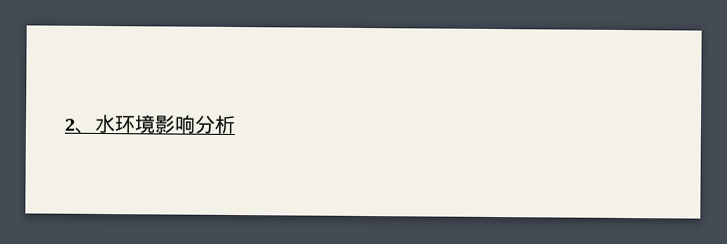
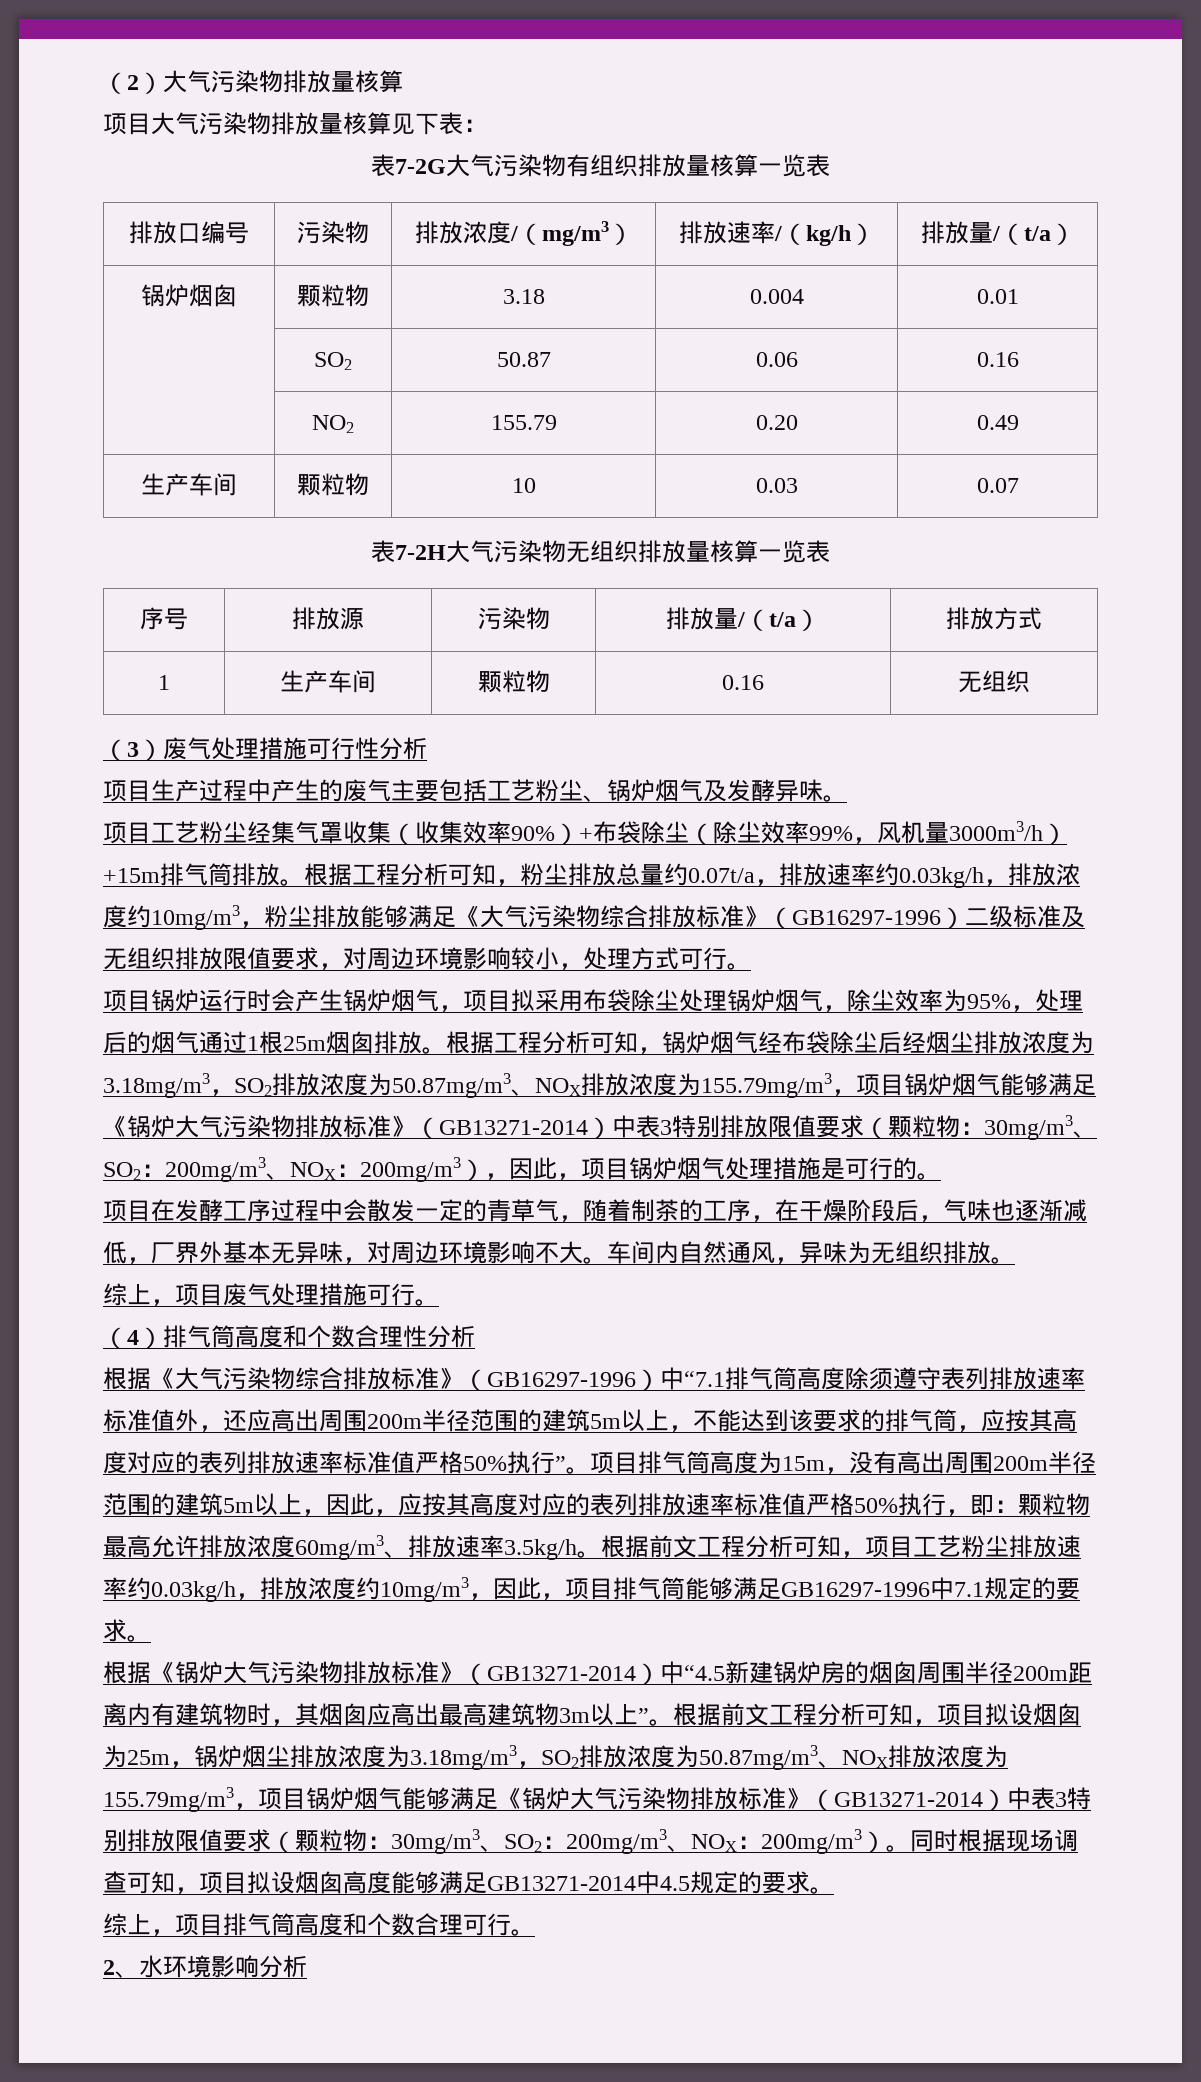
+ （2）大气污染物排放量核算
+ 项目大气污染物排放量核算见下表：
+ 表7-2G大气污染物有组织排放量核算一览表
+ 排放口编号 | 污染物 | 排放浓度/（mg/m3） | 排放速率/（kg/h） | 排放量/（t/a）
+ 锅炉烟囱 | 颗粒物 | 3.18 | 0.004 | 0.01
+ | SO2 | 50.87 | 0.06 | 0.16
+ | NO2 | 155.79 | 0.20 | 0.49
+ 生产车间 | 颗粒物 | 10 | 0.03 | 0.07
+ 表7-2H大气污染物无组织排放量核算一览表
+ 序号 | 排放源 | 污染物 | 排放量/（t/a） | 排放方式
+ 1 | 生产车间 | 颗粒物 | 0.16 | 无组织
+ （3）废气处理措施可行性分析
+ 项目生产过程中产生的废气主要包括工艺粉尘、锅炉烟气及发酵异味。
+ 项目工艺粉尘经集气罩收集（收集效率90%）+布袋除尘（除尘效率99%，风机量3000m3/h）+15m排气筒排放。根据工程分析可知，粉尘排放总量约0.07t/a，排放速率约0.03kg/h，排放浓度约10mg/m3，粉尘排放能够满足《大气污染物综合排放标准》（GB16297-1996）二级标准及无组织排放限值要求，对周边环境影响较小，处理方式可行。
+ 项目锅炉运行时会产生锅炉烟气，项目拟采用布袋除尘处理锅炉烟气，除尘效率为95%，处理后的烟气通过1根25m烟囱排放。根据工程分析可知，锅炉烟气经布袋除尘后经烟尘排放浓度为3.18mg/m3，SO2排放浓度为50.87mg/m3、NOX排放浓度为155.79mg/m3，项目锅炉烟气能够满足《锅炉大气污染物排放标准》（GB13271-2014）中表3特别排放限值要求（颗粒物：30mg/m3、SO2：200mg/m3、NOX：200mg/m3），因此，项目锅炉烟气处理措施是可行的。
+ 项目在发酵工序过程中会散发一定的青草气，随着制茶的工序，在干燥阶段后，气味也逐渐减低，厂界外基本无异味，对周边环境影响不大。车间内自然通风，异味为无组织排放。
+ 综上，项目废气处理措施可行。
+ （4）排气筒高度和个数合理性分析
+ 根据《大气污染物综合排放标准》（GB16297-1996）中“7.1排气筒高度除须遵守表列排放速率标准值外，还应高出周围200m半径范围的建筑5m以上，不能达到该要求的排气筒，应按其高度对应的表列排放速率标准值严格50%执行”。项目排气筒高度为15m，没有高出周围200m半径范围的建筑5m以上，因此，应按其高度对应的表列排放速率标准值严格50%执行，即：颗粒物最高允许排放浓度60mg/m3、排放速率3.5kg/h。根据前文工程分析可知，项目工艺粉尘排放速率约0.03kg/h，排放浓度约10mg/m3，因此，项目排气筒能够满足GB16297-1996中7.1规定的要求。
+ 根据《锅炉大气污染物排放标准》（GB13271-2014）中“4.5新建锅炉房的烟囱周围半径200m距离内有建筑物时，其烟囱应高出最高建筑物3m以上”。根据前文工程分析可知，项目拟设烟囱为25m，锅炉烟尘排放浓度为3.18mg/m3，SO2排放浓度为50.87mg/m3、NOX排放浓度为155.79mg/m3，项目锅炉烟气能够满足《锅炉大气污染物排放标准》（GB13271-2014）中表3特别排放限值要求（颗粒物：30mg/m3、SO2：200mg/m3、NOX：200mg/m3）。同时根据现场调查可知，项目拟设烟囱高度能够满足GB13271-2014中4.5规定的要求。
+ 综上，项目排气筒高度和个数合理可行。

